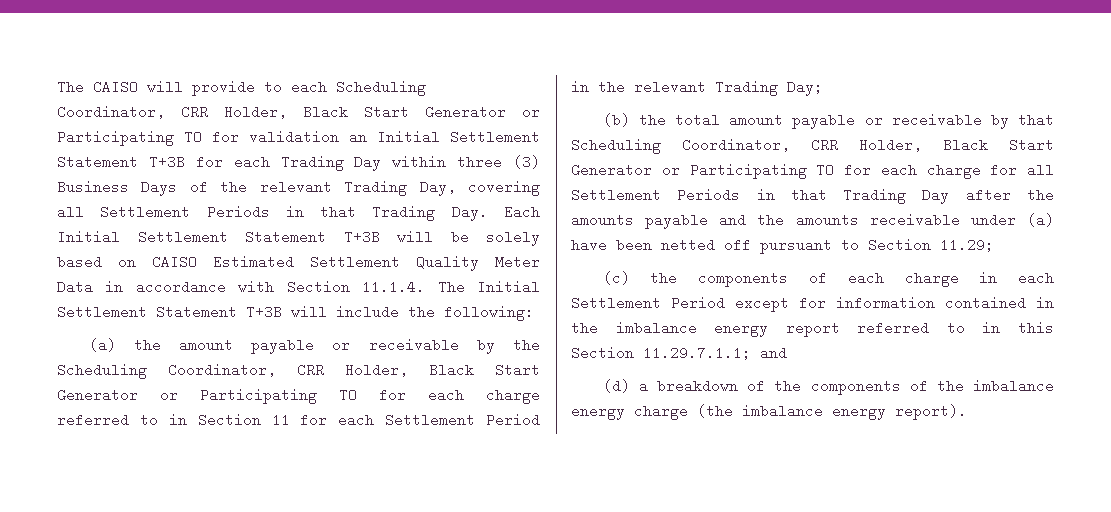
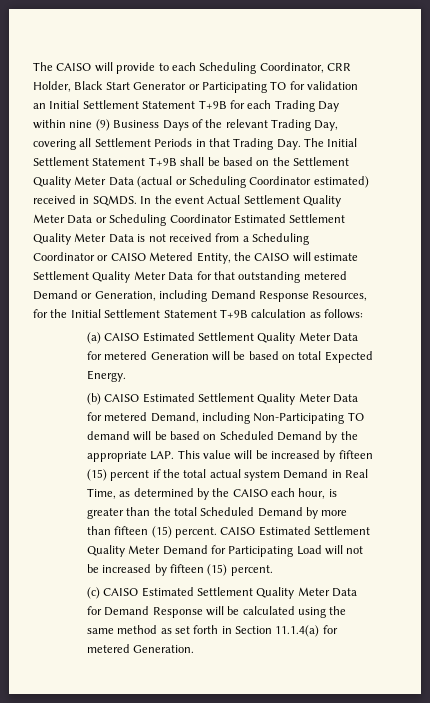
- The CAISO will provide to each Scheduling Coordinator, CRR Holder, Black Start Generator or Participating TO for validation an Initial Settlement Statement T+3B for each Trading Day within three (3) Business Days of the relevant Trading Day, covering all Settlement Periods in that Trading Day. Each Initial Settlement Statement T+3B will be solely based on CAISO Estimated Settlement Quality Meter Data in accordance with Section 11.1.4. The Initial Settlement Statement T+3B will include the following:
- (a) the amount payable or receivable by the Scheduling Coordinator, CRR Holder, Black Start Generator or Participating TO for each charge referred to in Section 11 for each Settlement Period in the relevant Trading Day;
- (b) the total amount payable or receivable by that Scheduling Coordinator, CRR Holder, Black Start Generator or Participating TO for each charge for all Settlement Periods in that Trading Day after the amounts payable and the amounts receivable under (a) have been netted off pursuant to Section 11.29;
- (c) the components of each charge in each Settlement Period except for information contained in the imbalance energy report referred to in this Section 11.29.7.1.1; and
- (d) a breakdown of the components of the imbalance energy charge (the imbalance energy report).
+ The CAISO will provide to each Scheduling Coordinator, CRR Holder, Black Start Generator or Participating TO for validation an Initial Settlement Statement T+9B for each Trading Day within nine (9) Business Days of the relevant Trading Day, covering all Settlement Periods in that Trading Day. The Initial Settlement Statement T+9B shall be based on the Settlement Quality Meter Data (actual or Scheduling Coordinator estimated) received in SQMDS. In the event Actual Settlement Quality Meter Data or Scheduling Coordinator Estimated Settlement Quality Meter Data is not received from a Scheduling Coordinator or CAISO Metered Entity, the CAISO will estimate Settlement Quality Meter Data for that outstanding metered Demand or Generation, including Demand Response Resources, for the Initial Settlement Statement T+9B calculation as follows:
+ (a) CAISO Estimated Settlement Quality Meter Data for metered Generation will be based on total Expected Energy.
+ (b) CAISO Estimated Settlement Quality Meter Data for metered Demand, including Non-Participating TO demand will be based on Scheduled Demand by the appropriate LAP. This value will be increased by fifteen (15) percent if the total actual system Demand in Real Time, as determined by the CAISO each hour, is greater than the total Scheduled Demand by more than fifteen (15) percent. CAISO Estimated Settlement Quality Meter Demand for Participating Load will not be increased by fifteen (15) percent.
+ (c) CAISO Estimated Settlement Quality Meter Data for Demand Response will be calculated using the same method as set forth in Section 11.1.4(a) for metered Generation.

